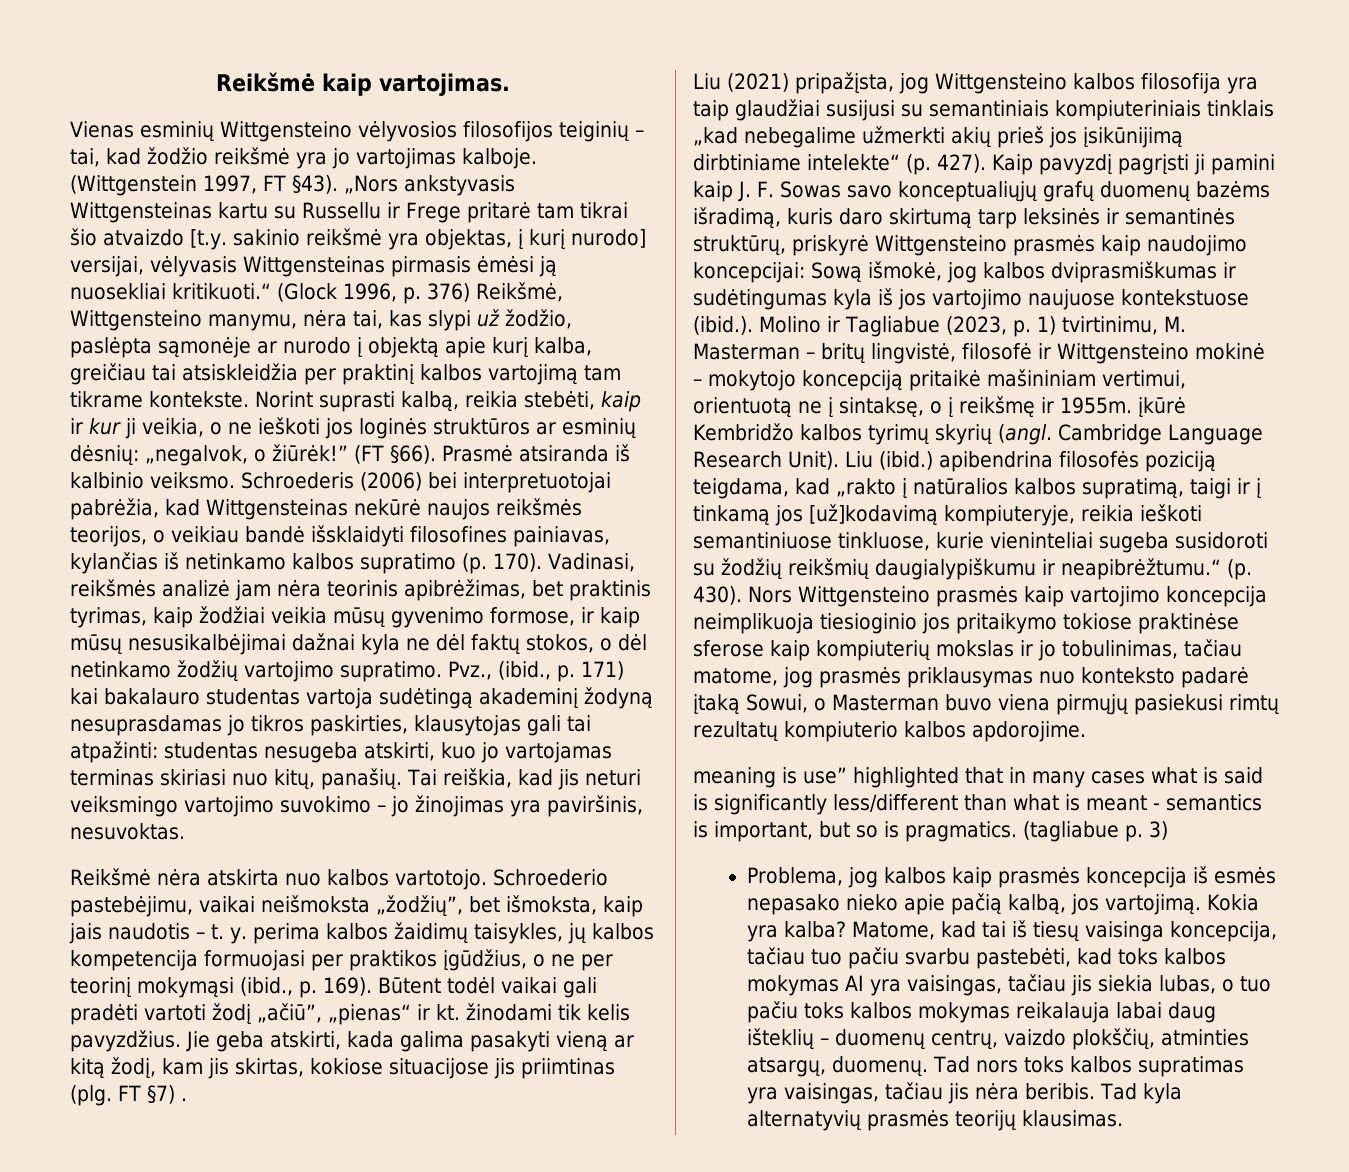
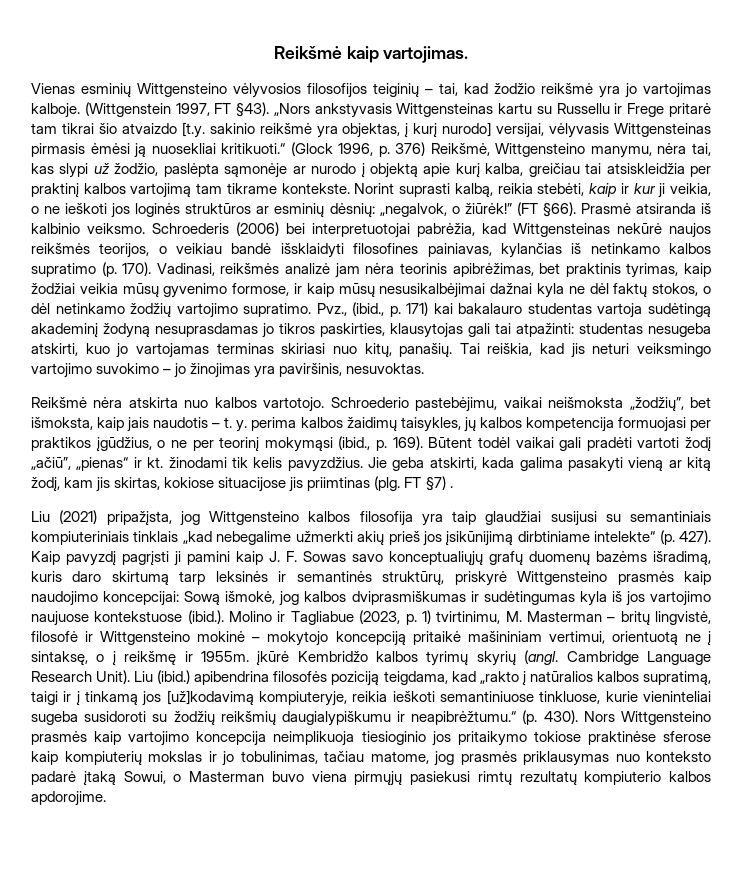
- meaning is use” highlighted that in many cases what is said is significantly less/different than what is meant - semantics is important, but so is pragmatics. (tagliabue p. 3)
- Problema, jog kalbos kaip prasmės koncepcija iš esmės nepasako nieko apie pačią kalbą, jos vartojimą. Kokia yra kalba? Matome, kad tai iš tiesų vaisinga koncepcija, tačiau tuo pačiu svarbu pastebėti, kad toks kalbos mokymas AI yra vaisingas, tačiau jis siekia lubas, o tuo pačiu toks kalbos mokymas reikalauja labai daug išteklių – duomenų centrų, vaizdo plokščių, atminties atsargų, duomenų. Tad nors toks kalbos supratimas yra vaisingas, tačiau jis nėra beribis. Tad kyla alternatyvių prasmės teorijų klausimas.

